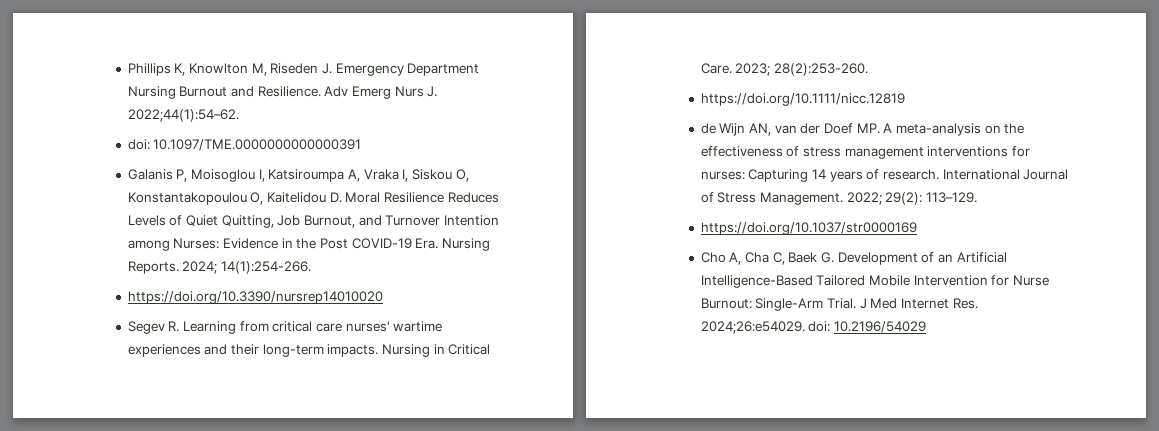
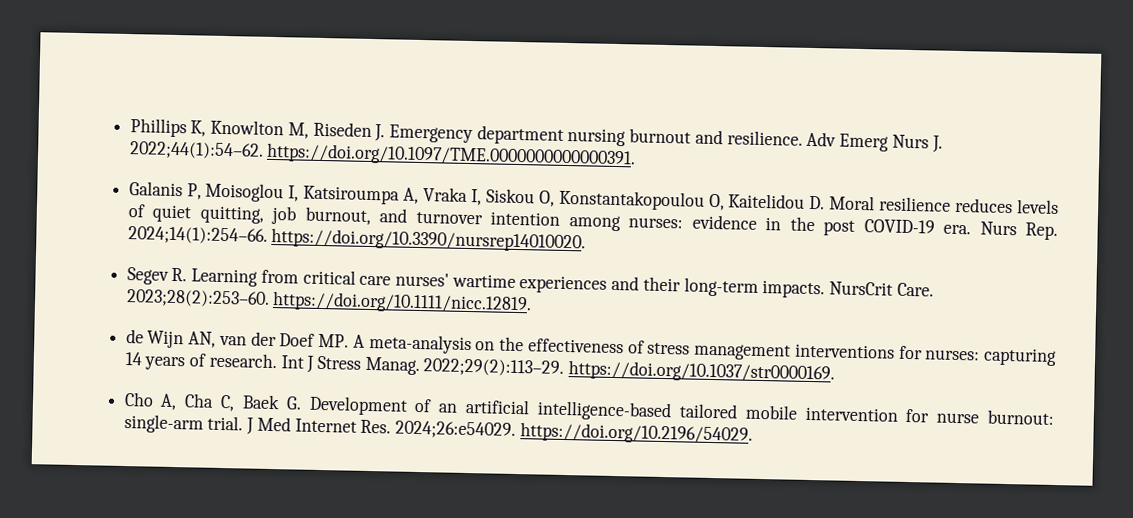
- Phillips K, Knowlton M, Riseden J. Emergency Department Nursing Burnout and Resilience.
+ Phillips K, Knowlton M, Riseden J. Emergency department nursing burnout and resilience.
- Adv Emerg Nurs J. 2022;44(1):54–62.
- doi: 10.1097/TME.0000000000000391
+ Adv Emerg Nurs J. 2022;44(1):54–62. https://doi.org/10.1097/TME.0000000000000391.
- Galanis P, Moisoglou I, Katsiroumpa A, Vraka I, Siskou O, Konstantakopoulou O, Kaitelidou D. Moral Resilience Reduces Levels of Quiet Quitting, Job Burnout, and Turnover Intention among Nurses: Evidence in the Post COVID-19 Era. Nursing Reports. 2024; 14(1):254-266.
- https://doi.org/10.3390/nursrep14010020
+ Galanis P, Moisoglou I, Katsiroumpa A, Vraka I, Siskou O, Konstantakopoulou O, Kaitelidou D. Moral resilience reduces levels of quiet quitting, job burnout, and turnover intention among nurses: evidence in the post COVID-19 era. Nurs Rep. 2024;14(1):254–66. https://doi.org/10.3390/nursrep14010020.
- Nursing in Critical Care. 2023; 28(2):253-260.
- https://doi.org/10.1111/nicc.12819
+ NursCrit Care. 2023;28(2):253–60. https://doi.org/10.1111/nicc.12819.
- de Wijn AN, van der Doef MP. A meta-analysis on the effectiveness of stress management interventions for nurses: Capturing 14 years of research.
+ de Wijn AN, van der Doef MP. A meta-analysis on the effectiveness of stress management interventions for nurses: capturing 14 years of research.
- International Journal of Stress Management. 2022; 29(2): 113–129.
- https://doi.org/10.1037/str0000169
+ Int J Stress Manag. 2022;29(2):113–29. https://doi.org/10.1037/str0000169.
- Cho A, Cha C, Baek G. Development of an Artificial Intelligence-Based Tailored Mobile Intervention for Nurse Burnout: Single-Arm Trial.
+ Cho A, Cha C, Baek G. Development of an artificial intelligence-based tailored mobile intervention for nurse burnout: single-arm trial.
- J Med Internet Res. 2024;26:e54029. doi: 10.2196/54029
+ J Med Internet Res. 2024;26:e54029. https://doi.org/10.2196/54029.

